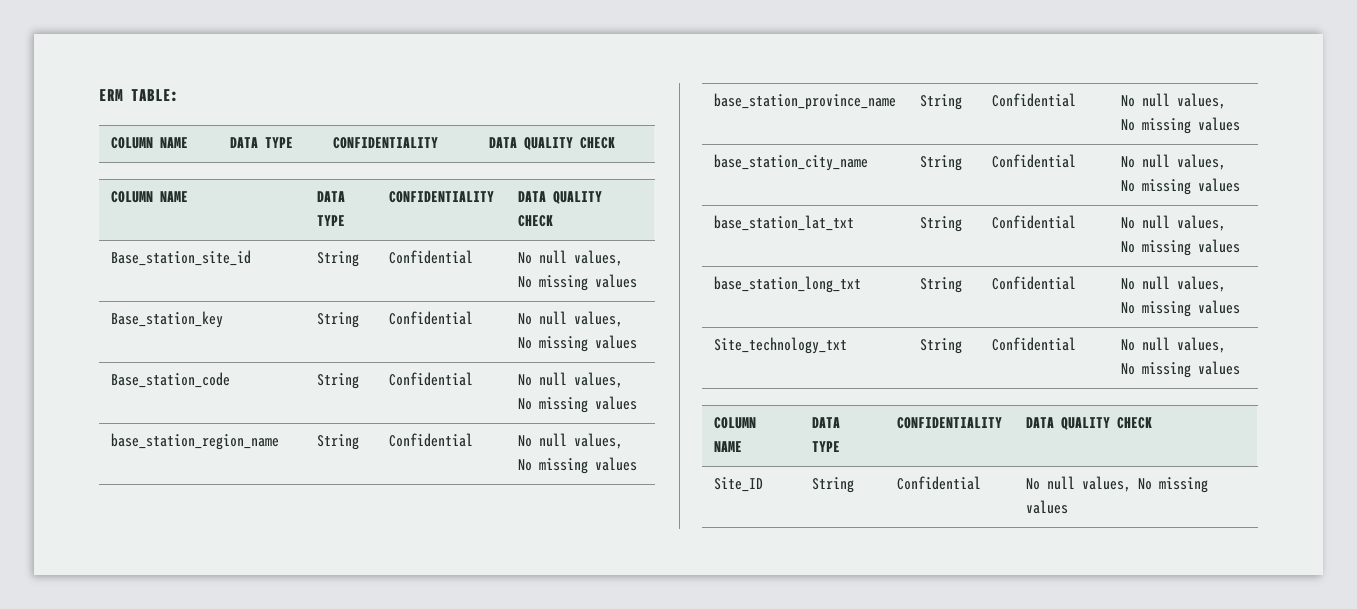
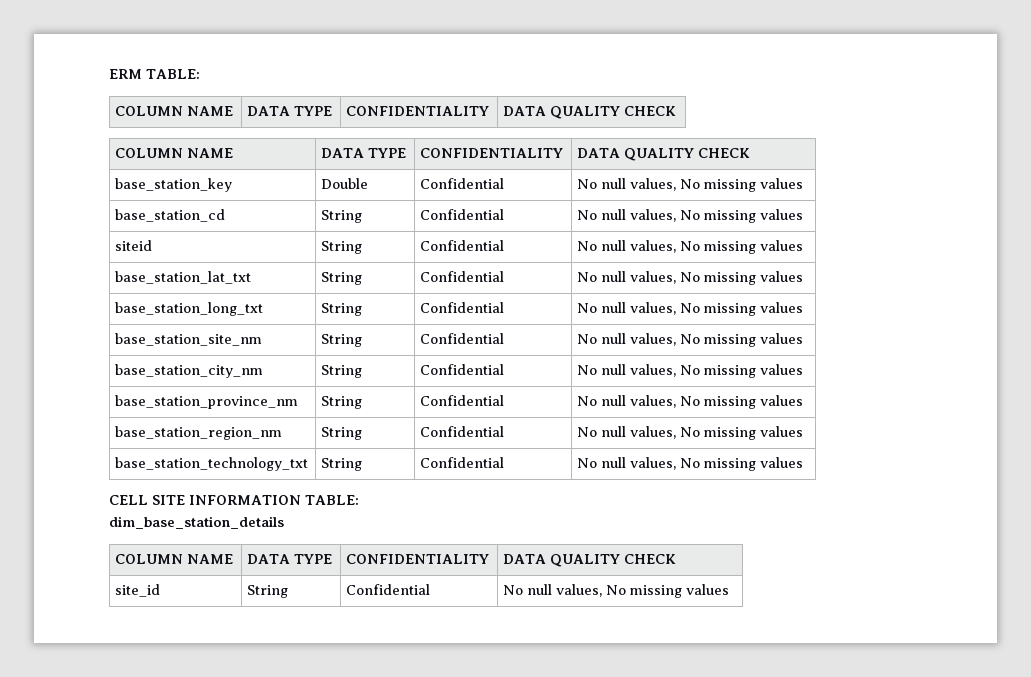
- Base_station_site_id | String | Confidential | No null values, No missing values
- Base_station_key | String | Confidential | No null values, No missing values
- Base_station_code | String | Confidential | No null values, No missing values
- base_station_region_name | String | Confidential | No null values, No missing values
- base_station_province_name | String | Confidential | No null values, No missing values
- base_station_city_name | String | Confidential | No null values, No missing values
+ base_station_key | Double | Confidential | No null values, No missing values
+ base_station_cd | String | Confidential | No null values, No missing values
+ siteid | String | Confidential | No null values, No missing values
- Site_technology_txt | String | Confidential | No null values, No missing values
+ base_station_site_nm | String | Confidential | No null values, No missing values
+ base_station_city_nm | String | Confidential | No null values, No missing values
+ base_station_province_nm | String | Confidential | No null values, No missing values
+ base_station_region_nm | String | Confidential | No null values, No missing values
+ base_station_technology_txt | String | Confidential | No null values, No missing values
+ CELL SITE INFORMATION TABLE:
+ dim_base_station_details
  COLUMN NAME | DATA TYPE | CONFIDENTIALITY | DATA QUALITY CHECK
- Site_ID | String | Confidential | No null values, No missing values
+ site_id | String | Confidential | No null values, No missing values

